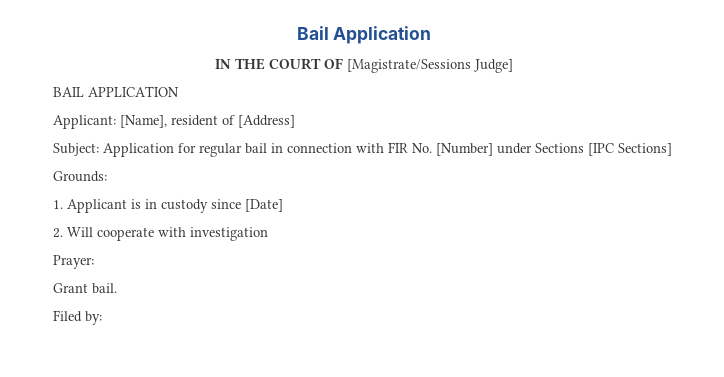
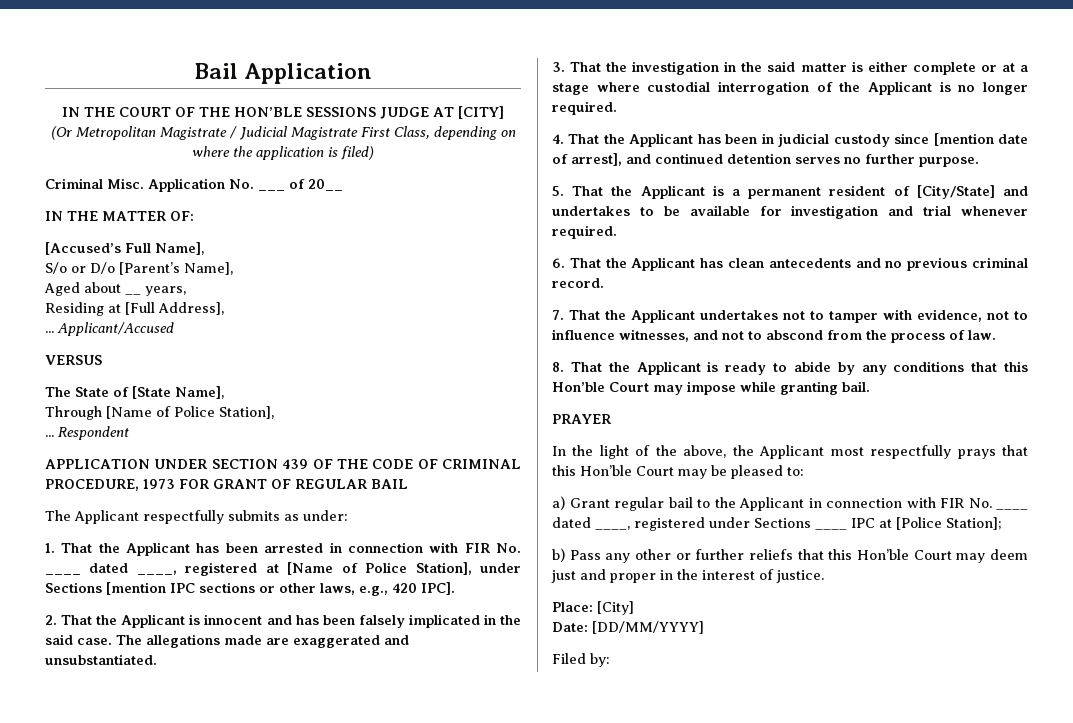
- IN THE COURT OF [Magistrate/Sessions Judge]
- BAIL APPLICATION
- Applicant: [Name], resident of [Address]
- Subject: Application for regular bail in connection with FIR No. [Number] under Sections [IPC Sections]
- Grounds:
- 1. Applicant is in custody since [Date]
- 2. Will cooperate with investigation
- Prayer:
- Grant bail.
+ IN THE COURT OF THE HON’BLE SESSIONS JUDGE AT [CITY]
+ (Or Metropolitan Magistrate / Judicial Magistrate First Class, depending on where the application is filed)
+ Criminal Misc. Application No. ___ of 20__
+ IN THE MATTER OF:
+ [Accused’s Full Name],
+ S/o or D/o [Parent’s Name],
+ Aged about __ years,
+ Residing at [Full Address],
+ ... Applicant/Accused
+ VERSUS
+ The State of [State Name],
+ Through [Name of Police Station],
+ ... Respondent
+ APPLICATION UNDER SECTION 439 OF THE CODE OF CRIMINAL PROCEDURE, 1973 FOR GRANT OF REGULAR BAIL
+ The Applicant respectfully submits as under:
+ 1. That the Applicant has been arrested in connection with FIR No. ____ dated ____, registered at [Name of Police Station], under Sections [mention IPC sections or other laws, e.g., 420 IPC].
+ 2. That the Applicant is innocent and has been falsely implicated in the said case. The allegations made are exaggerated and unsubstantiated.
+ 3. That the investigation in the said matter is either complete or at a stage where custodial interrogation of the Applicant is no longer required.
+ 4. That the Applicant has been in judicial custody since [mention date of arrest], and continued detention serves no further purpose.
+ 5. That the Applicant is a permanent resident of [City/State] and undertakes to be available for investigation and trial whenever required.
+ 6. That the Applicant has clean antecedents and no previous criminal record.
+ 7. That the Applicant undertakes not to tamper with evidence, not to influence witnesses, and not to abscond from the process of law.
+ 8. That the Applicant is ready to abide by any conditions that this Hon’ble Court may impose while granting bail.
+ PRAYER
+ In the light of the above, the Applicant most respectfully prays that this Hon’ble Court may be pleased to:
+ a) Grant regular bail to the Applicant in connection with FIR No. ____ dated ____, registered under Sections ____ IPC at [Police Station];
+ b) Pass any other or further reliefs that this Hon’ble Court may deem just and proper in the interest of justice.
+ Place: [City]
+ Date: [DD/MM/YYYY]

